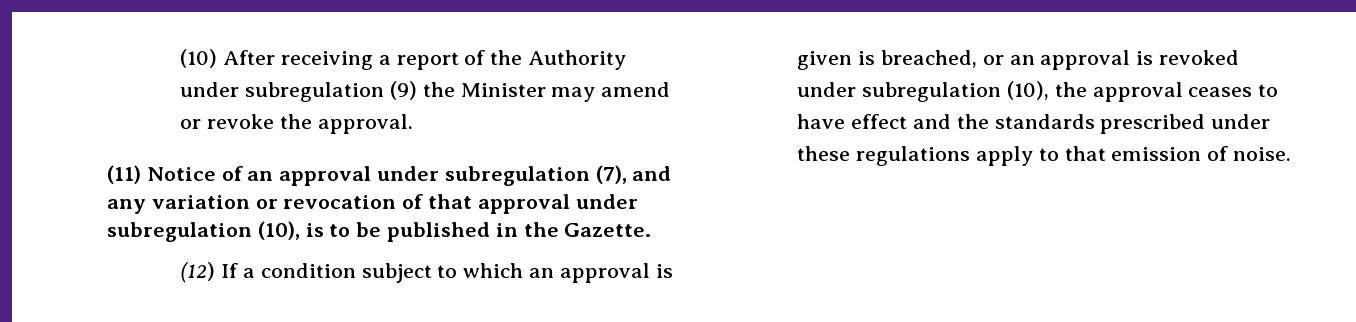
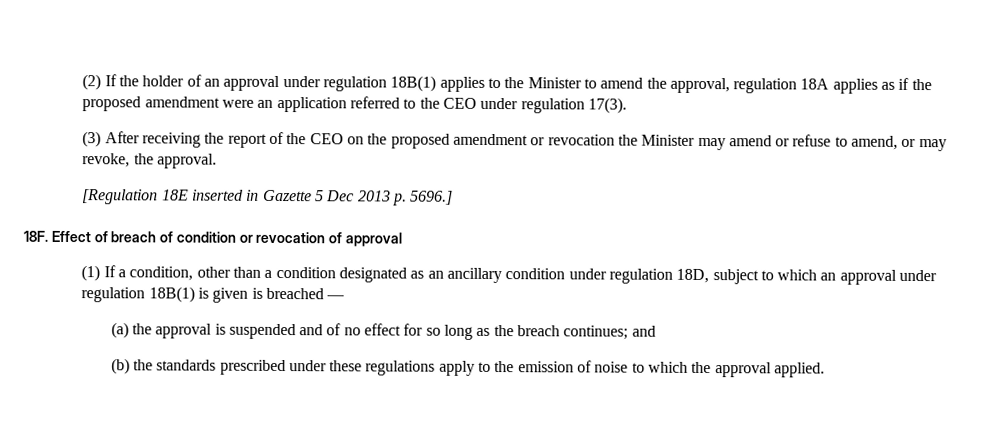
- (10) After receiving a report of the Authority under subregulation (9) the Minister may amend or revoke the approval.
- (11) Notice of an approval under subregulation (7), and any variation or revocation of that approval under subregulation (10), is to be published in the Gazette.
- (12) If a condition subject to which an approval is given is breached, or an approval is revoked under subregulation (10), the approval ceases to have effect and the standards prescribed under these regulations apply to that emission of noise.
+ (2) If the holder of an approval under regulation 18B(1) applies to the Minister to amend the approval, regulation 18A applies as if the proposed amendment were an application referred to the CEO under regulation 17(3).
+ (3) After receiving the report of the CEO on the proposed amendment or revocation the Minister may amend or refuse to amend, or may revoke, the approval.
+ [Regulation 18E inserted in Gazette 5 Dec 2013 p. 5696.]
+ 18F. Effect of breach of condition or revocation of approval
+ (1) If a condition, other than a condition designated as an ancillary condition under regulation 18D, subject to which an approval under regulation 18B(1) is given is breached —
+ (a) the approval is suspended and of no effect for so long as the breach continues; and
+ (b) the standards prescribed under these regulations apply to the emission of noise to which the approval applied.

